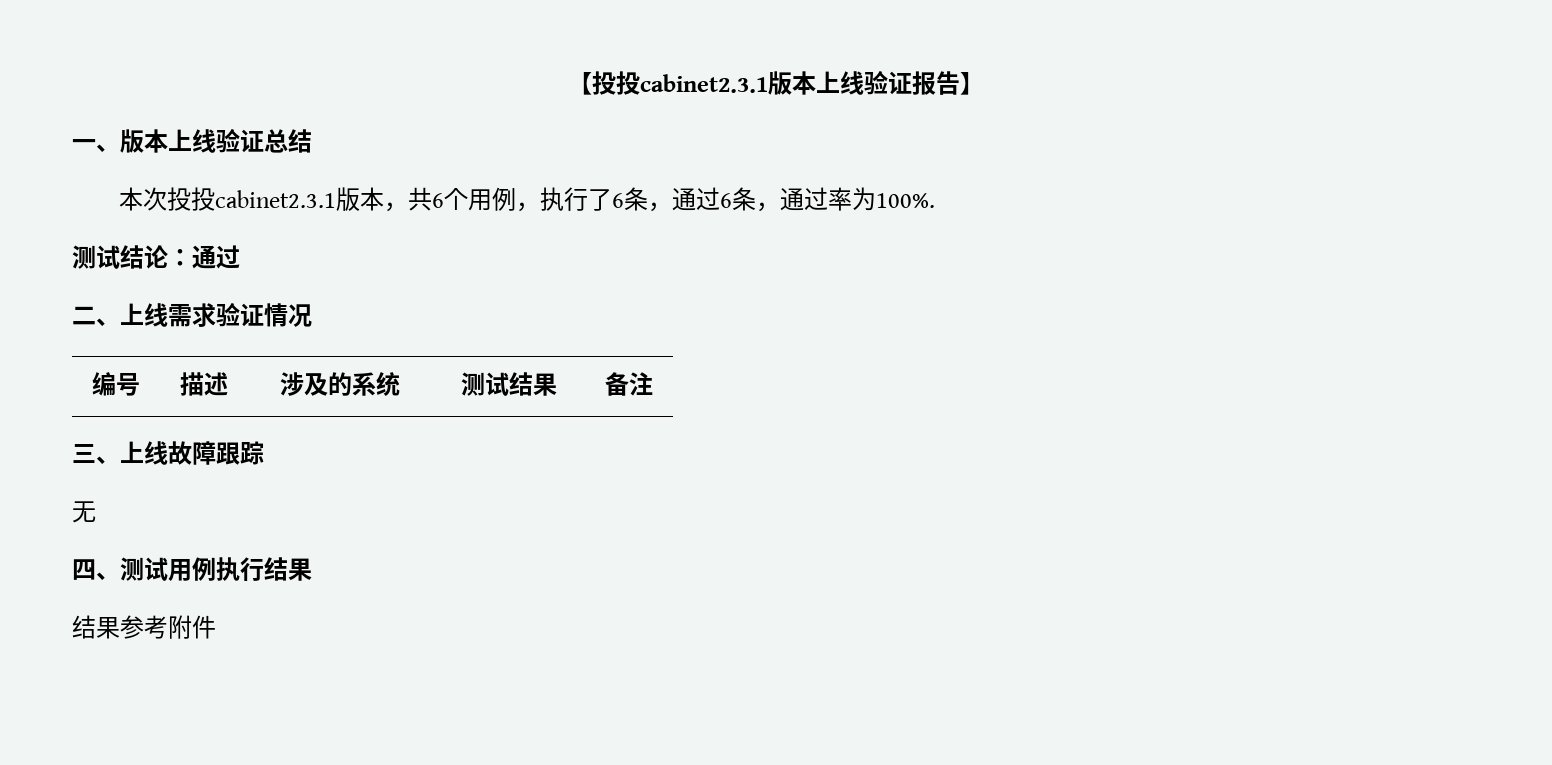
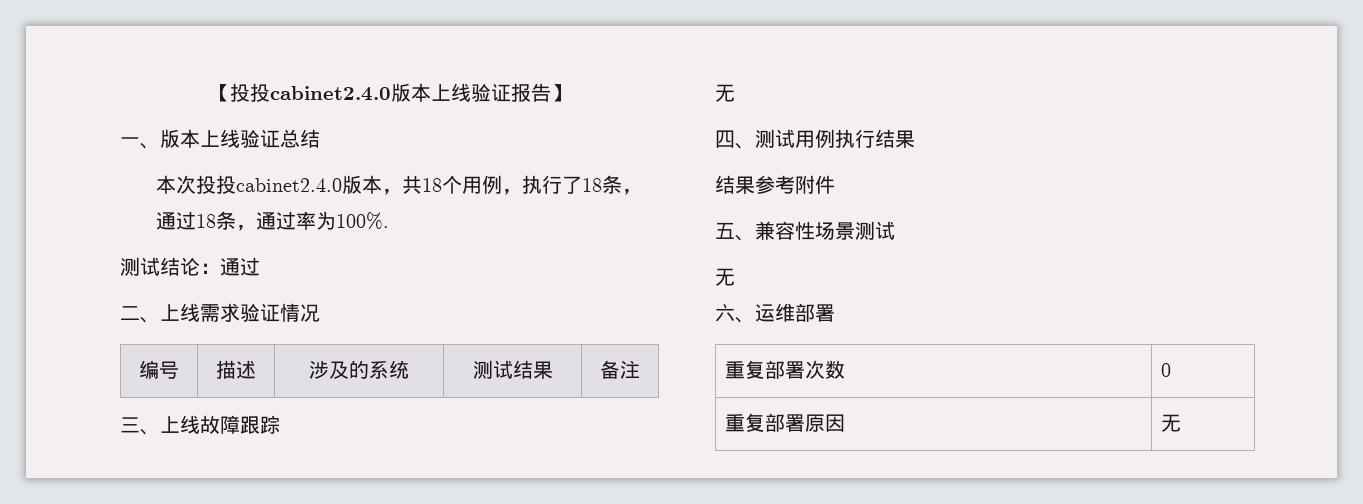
- 【投投cabinet2.3.1版本上线验证报告】
+ 【投投cabinet2.4.0版本上线验证报告】
- 本次投投cabinet2.3.1版本，共6个用例，执行了6条，通过6条，通过率为100%.
+ 本次投投cabinet2.4.0版本，共18个用例，执行了18条，通过18条，通过率为100%.
+ 五、兼容性场景测试
+ 无
+ 六、运维部署
+ 重复部署次数 | 0
+ 重复部署原因 | 无

